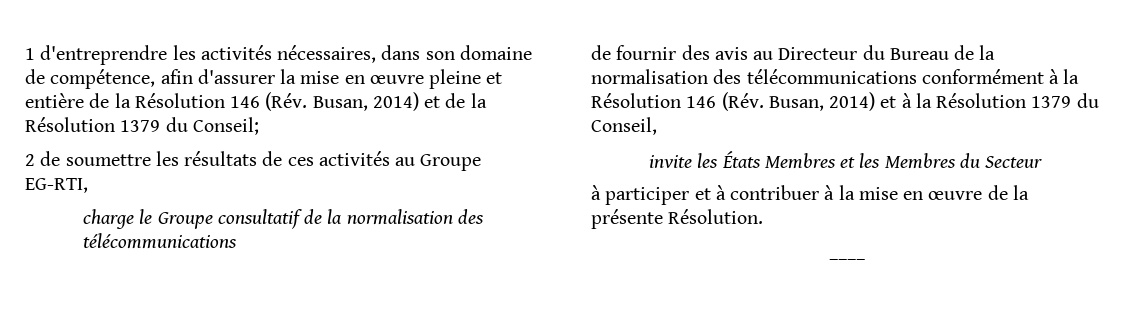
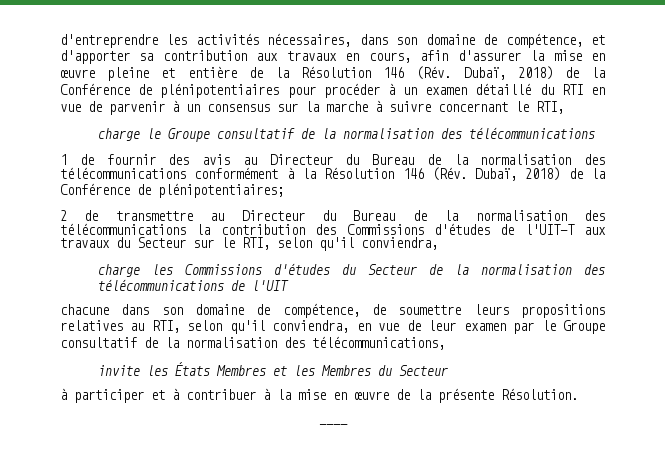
- 1 d'entreprendre les activités nécessaires, dans son domaine de compétence, afin d'assurer la mise en œuvre pleine et entière de la Résolution 146 (Rév. Busan, 2014) et de la Résolution 1379 du Conseil;
- 2 de soumettre les résultats de ces activités au Groupe EG-RTI,
+ d'entreprendre les activités nécessaires, dans son domaine de compétence, et d'apporter sa contribution aux travaux en cours, afin d'assurer la mise en œuvre pleine et entière de la Résolution 146 (Rév. Dubaï, 2018) de la Conférence de plénipotentiaires pour procéder à un examen détaillé du RTI en vue de parvenir à un consensus sur la marche à suivre concernant le RTI,
- de fournir des avis au Directeur du Bureau de la normalisation des télécommunications conformément à la Résolution 146 (Rév. Busan, 2014) et à la Résolution 1379 du Conseil,
+ 1 de fournir des avis au Directeur du Bureau de la normalisation des télécommunications conformément à la Résolution 146 (Rév. Dubaï, 2018) de la Conférence de plénipotentiaires;
+ 2 de transmettre au Directeur du Bureau de la normalisation des télécommunications la contribution des Commissions d'études de l'UIT-T aux travaux du Secteur sur le RTI, selon qu'il conviendra,
+ charge les Commissions d'études du Secteur de la normalisation des télécommunications de l'UIT
+ chacune dans son domaine de compétence, de soumettre leurs propositions relatives au RTI, selon qu'il conviendra, en vue de leur examen par le Groupe consultatif de la normalisation des télécommunications,

